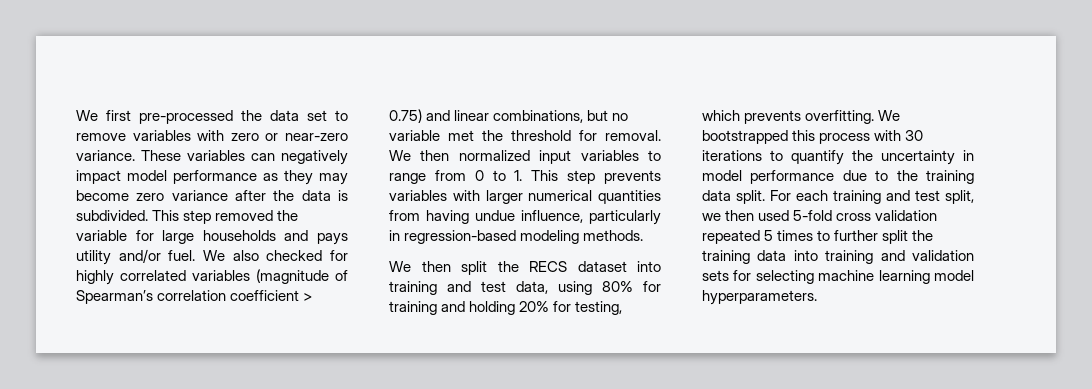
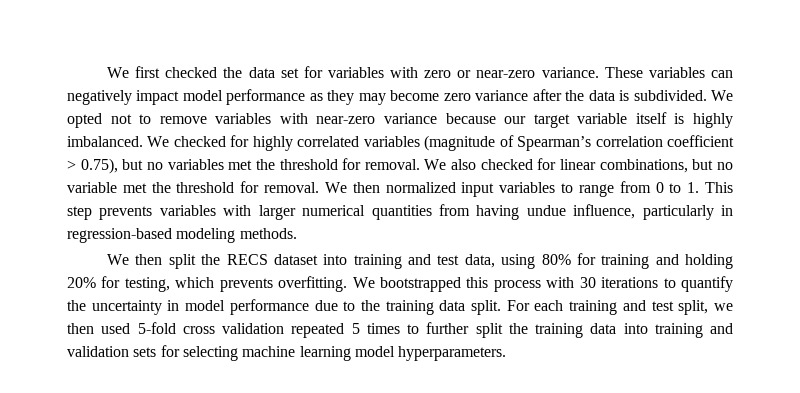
- We first pre-processed the data set to remove variables with zero or near-zero variance.
+ We first checked the data set for variables with zero or near-zero variance.
- This step removed the variable for large households and pays utility and/or fuel. We also checked for highly correlated variables (magnitude of Spearman’s correlation coefficient > 0.75) and linear combinations, but no variable met the threshold for removal.
+ We opted not to remove variables with near-zero variance because our target variable itself is highly imbalanced. We checked for highly correlated variables (magnitude of Spearman’s correlation coefficient > 0.75), but no variables met the threshold for removal. We also checked for linear combinations, but no variable met the threshold for removal.

